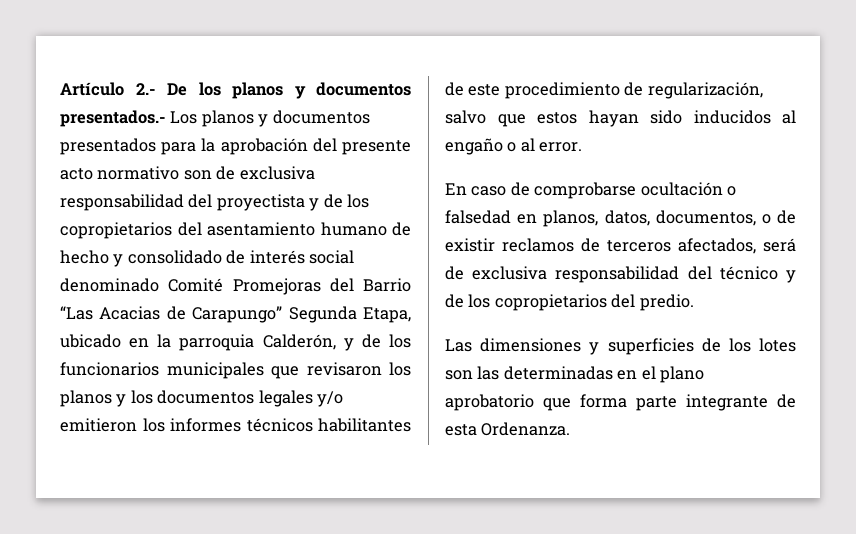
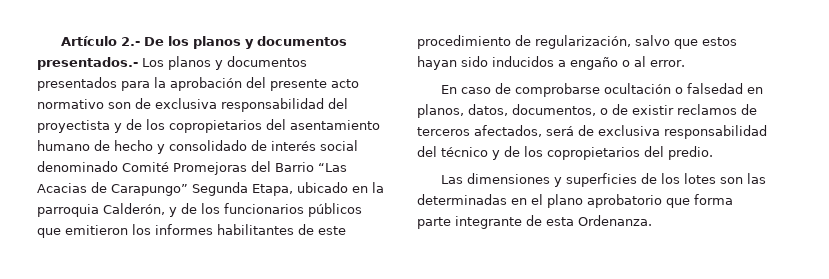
- Artículo 2.- De los planos y documentos presentados.- Los planos y documentos presentados para la aprobación del presente acto normativo son de exclusiva responsabilidad del proyectista y de los copropietarios del asentamiento humano de hecho y consolidado de interés social denominado Comité Promejoras del Barrio “Las Acacias de Carapungo” Segunda Etapa, ubicado en la parroquia Calderón, y de los funcionarios municipales que revisaron los planos y los documentos legales y/o emitieron los informes técnicos habilitantes de este procedimiento de regularización, salvo que estos hayan sido inducidos al engaño o al error.
+ Artículo 2.- De los planos y documentos presentados.- Los planos y documentos presentados para la aprobación del presente acto normativo son de exclusiva responsabilidad del proyectista y de los copropietarios del asentamiento humano de hecho y consolidado de interés social denominado Comité Promejoras del Barrio “Las Acacias de Carapungo” Segunda Etapa, ubicado en la parroquia Calderón, y de los funcionarios públicos que emitieron los informes habilitantes de este procedimiento de regularización, salvo que estos hayan sido inducidos a engaño o al error.

